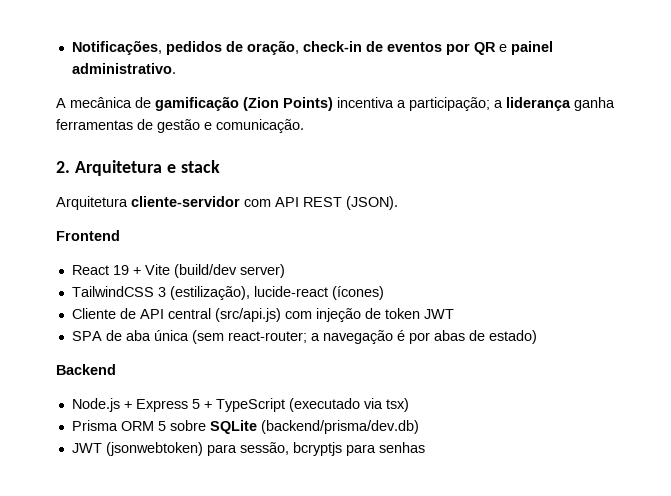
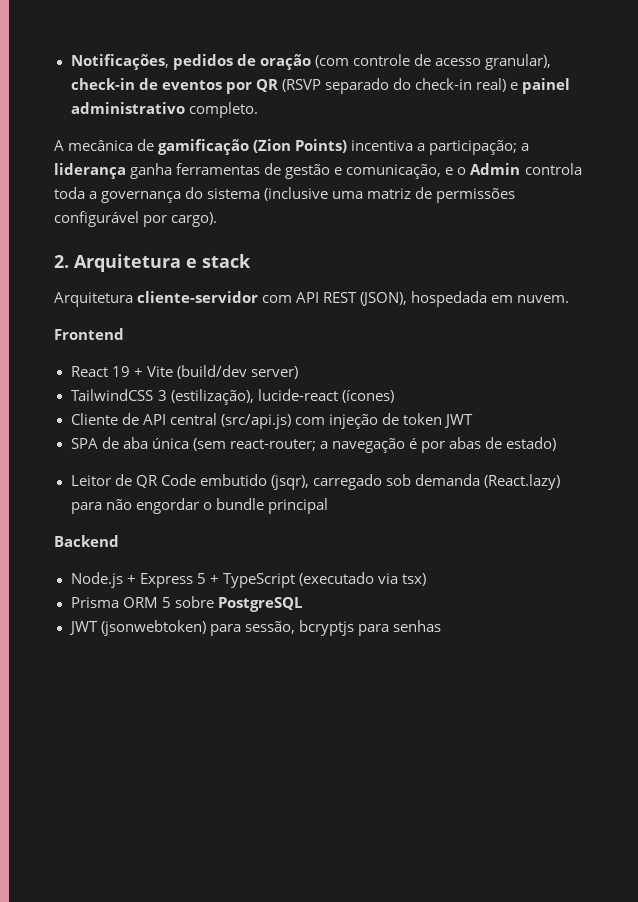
- Notificações, pedidos de oração, check-in de eventos por QR e painel administrativo.
+ Notificações, pedidos de oração (com controle de acesso granular), check-in de eventos por QR (RSVP separado do check-in real) e painel administrativo completo.
- A mecânica de gamificação (Zion Points) incentiva a participação; a liderança ganha ferramentas de gestão e comunicação.
+ A mecânica de gamificação (Zion Points) incentiva a participação; a liderança ganha ferramentas de gestão e comunicação, e o Admin controla toda a governança do sistema (inclusive uma matriz de permissões configurável por cargo).
- Arquitetura cliente-servidor com API REST (JSON).
+ Arquitetura cliente-servidor com API REST (JSON), hospedada em nuvem.
+ Leitor de QR Code embutido (jsqr), carregado sob demanda (React.lazy) para não engordar o bundle principal
- Prisma ORM 5 sobre SQLite (backend/prisma/dev.db)
+ Prisma ORM 5 sobre PostgreSQL

